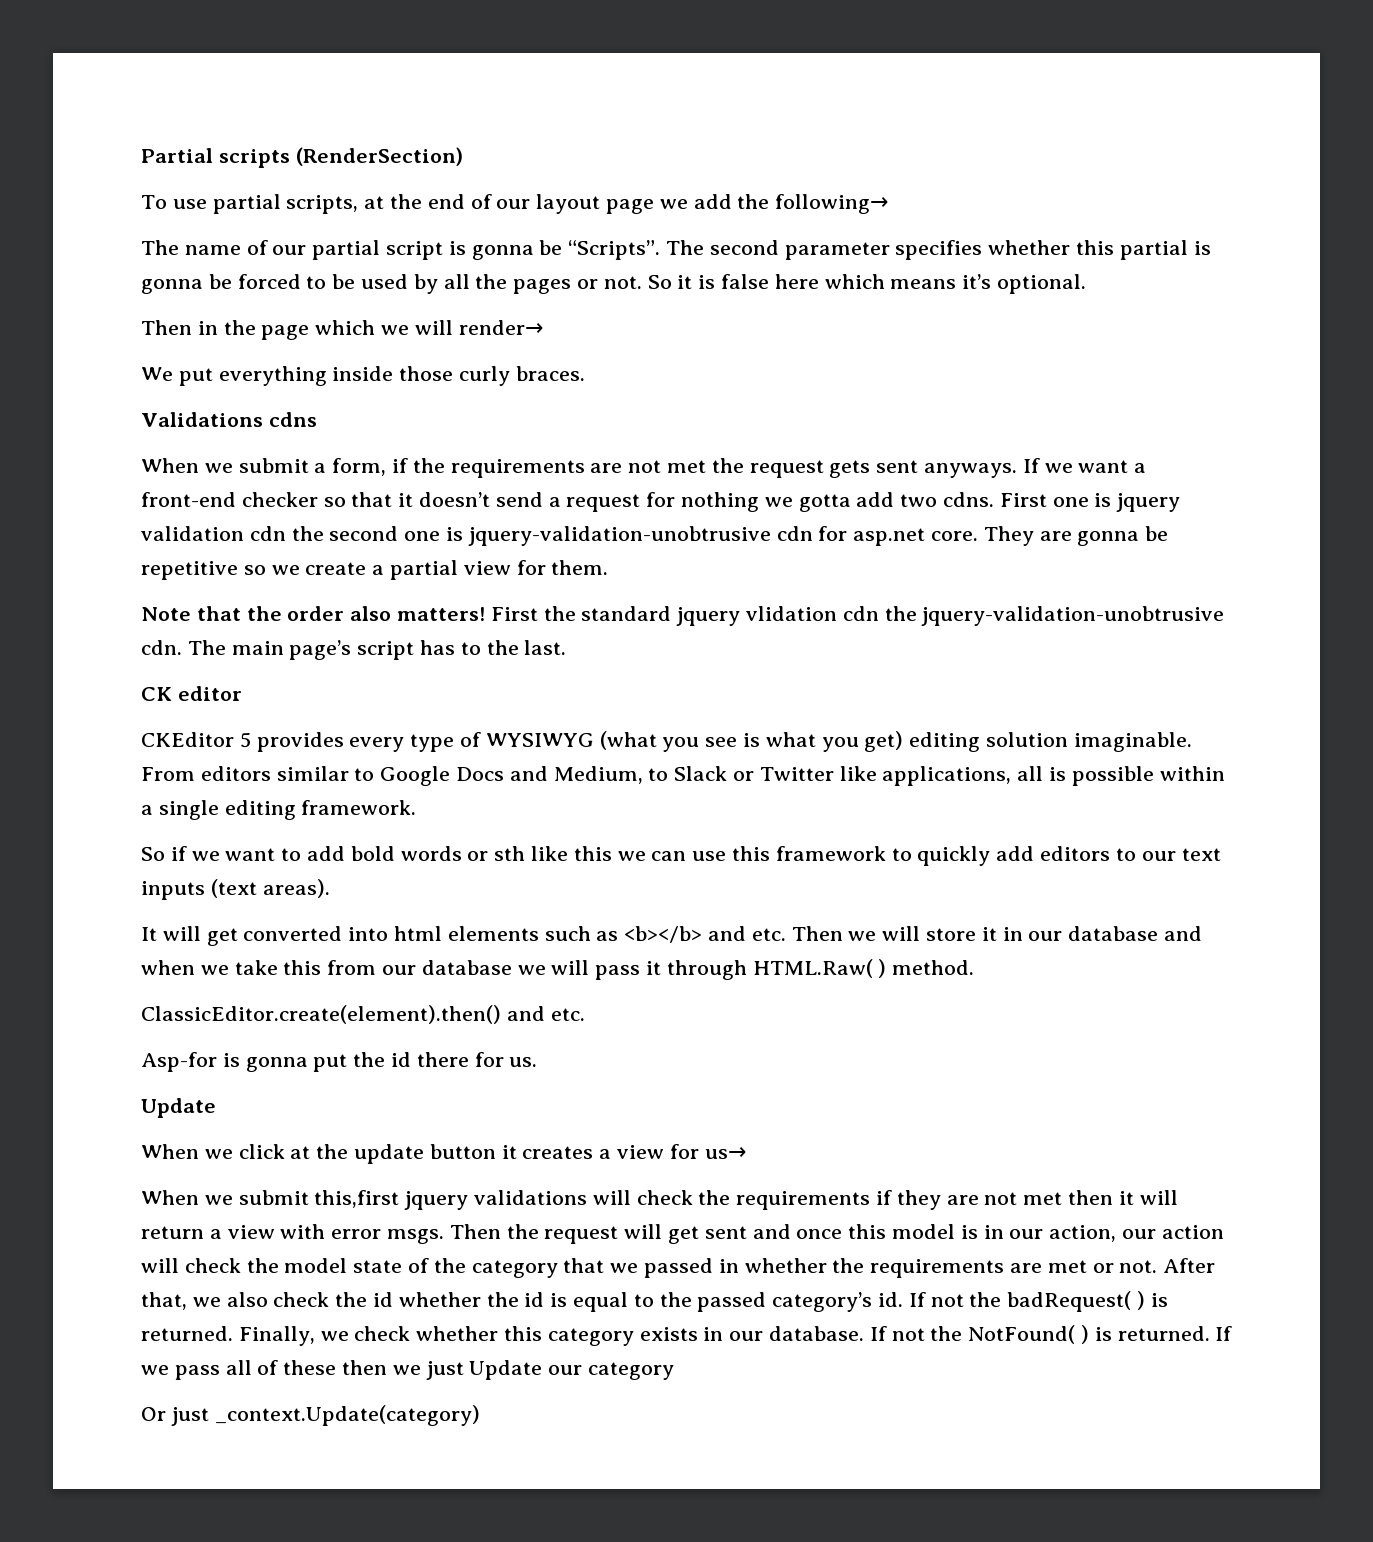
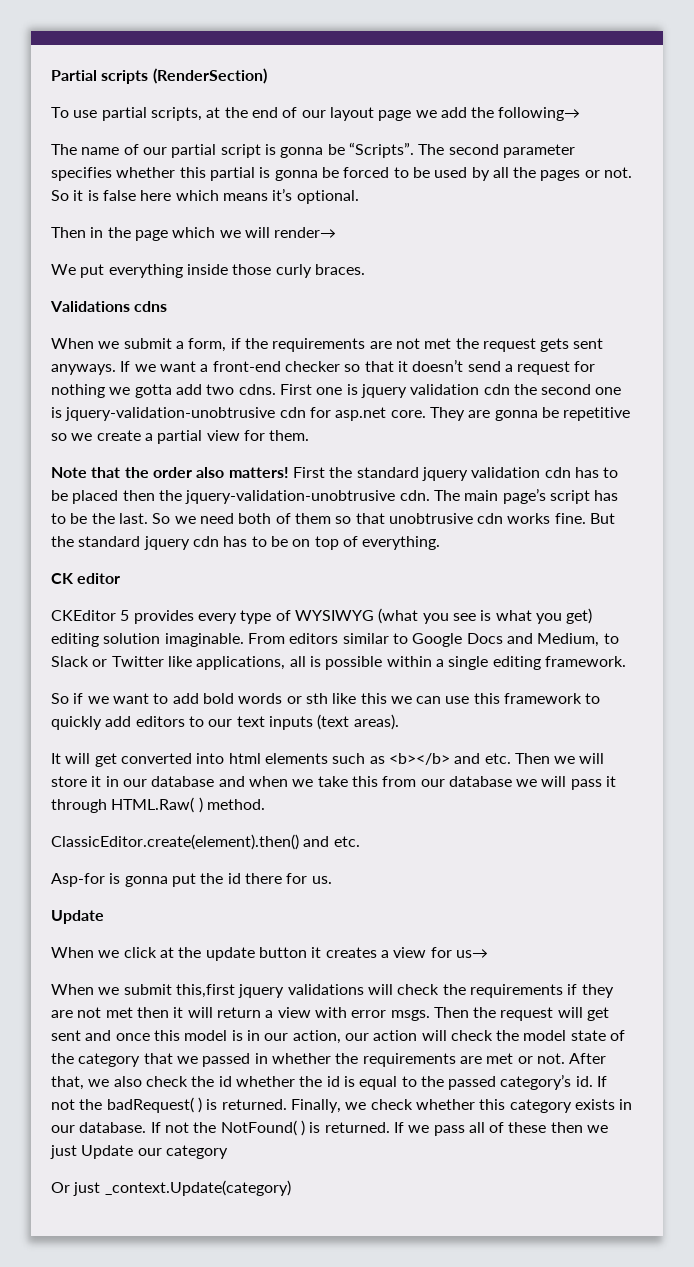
- First the standard jquery vlidation cdn the jquery-validation-unobtrusive cdn.
+ First the standard jquery validation cdn has to be placed then the jquery-validation-unobtrusive cdn.
- The main page’s script has to the last.
+ The main page’s script has to be the last. So we need both of them so that unobtrusive cdn works fine. But the standard jquery cdn has to be on top of everything.

